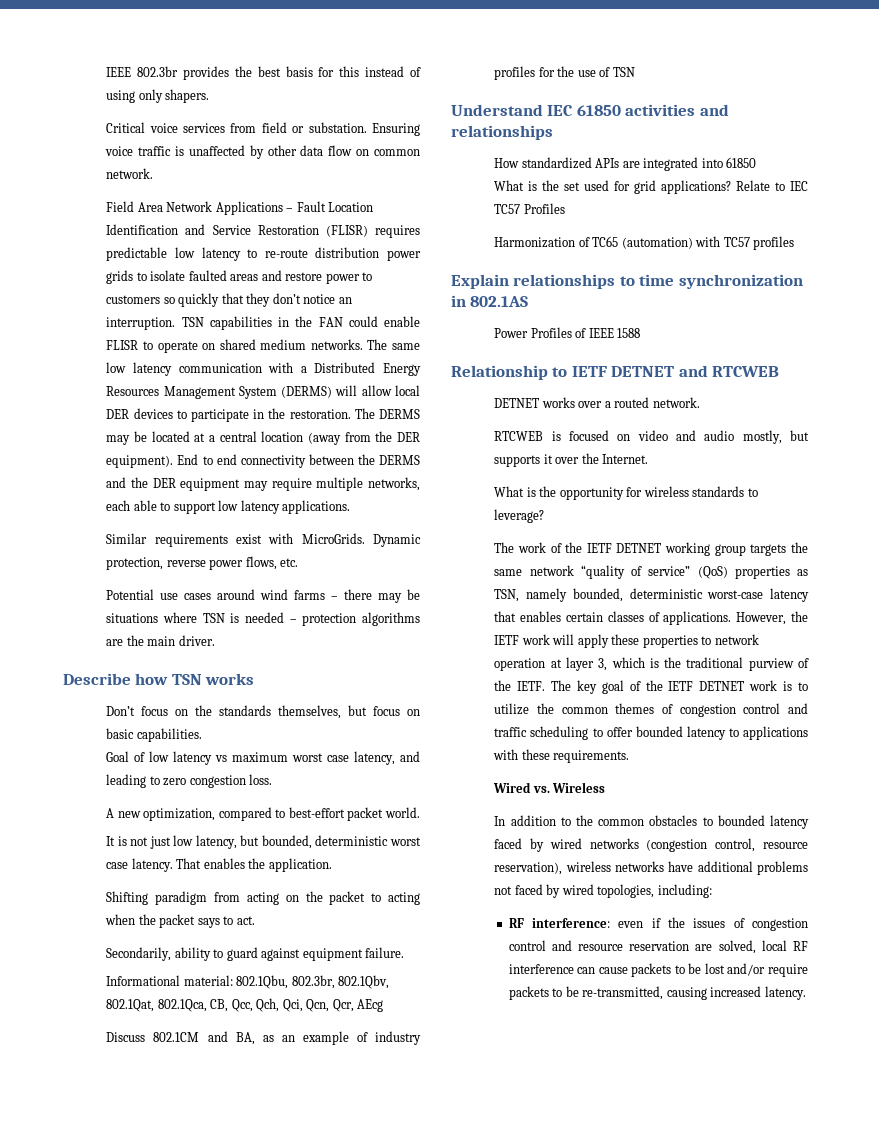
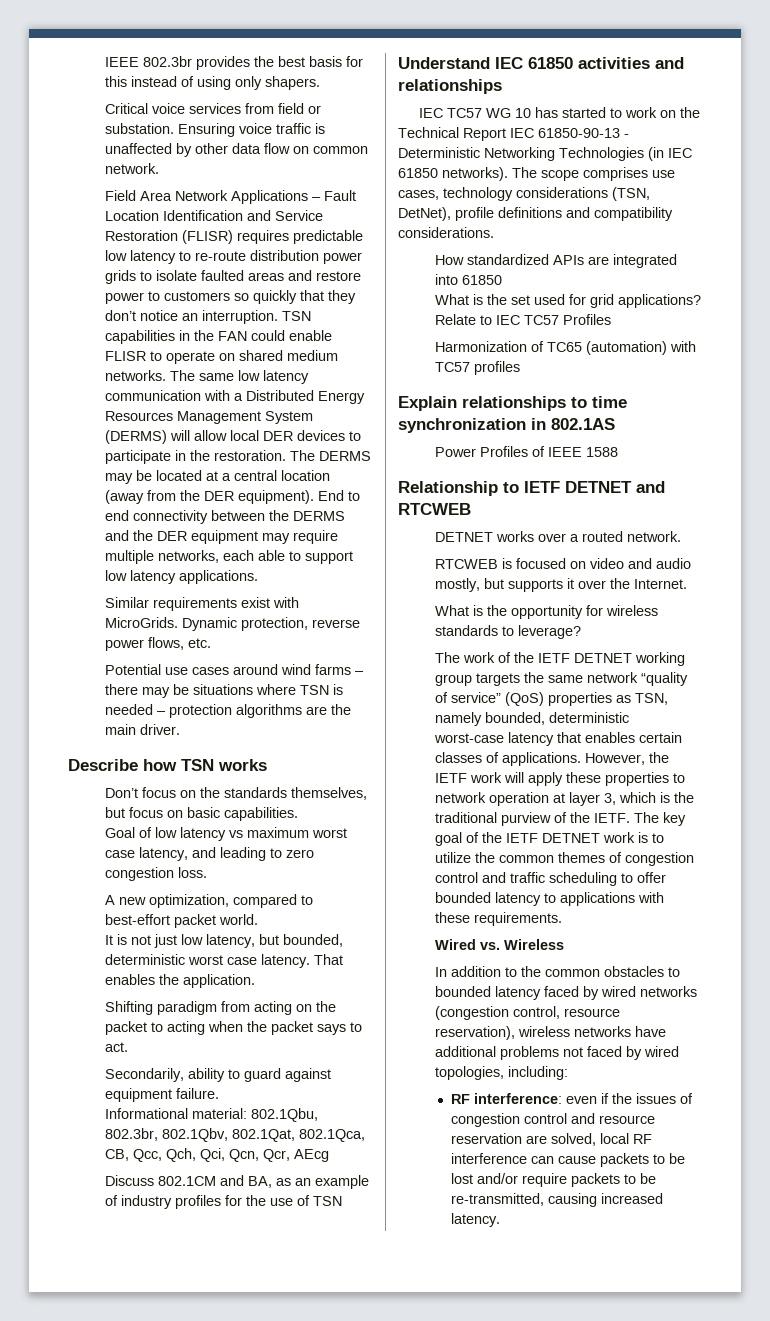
+ IEC TC57 WG 10 has started to work on the Technical Report IEC 61850-90-13 - Deterministic Networking Technologies (in IEC 61850 networks). The scope comprises use cases, technology considerations (TSN, DetNet), profile definitions and compatibility considerations.

